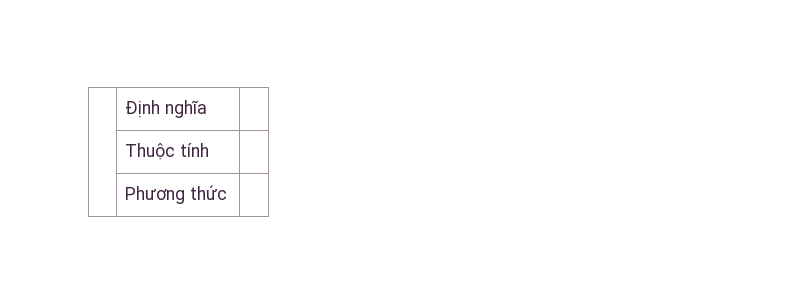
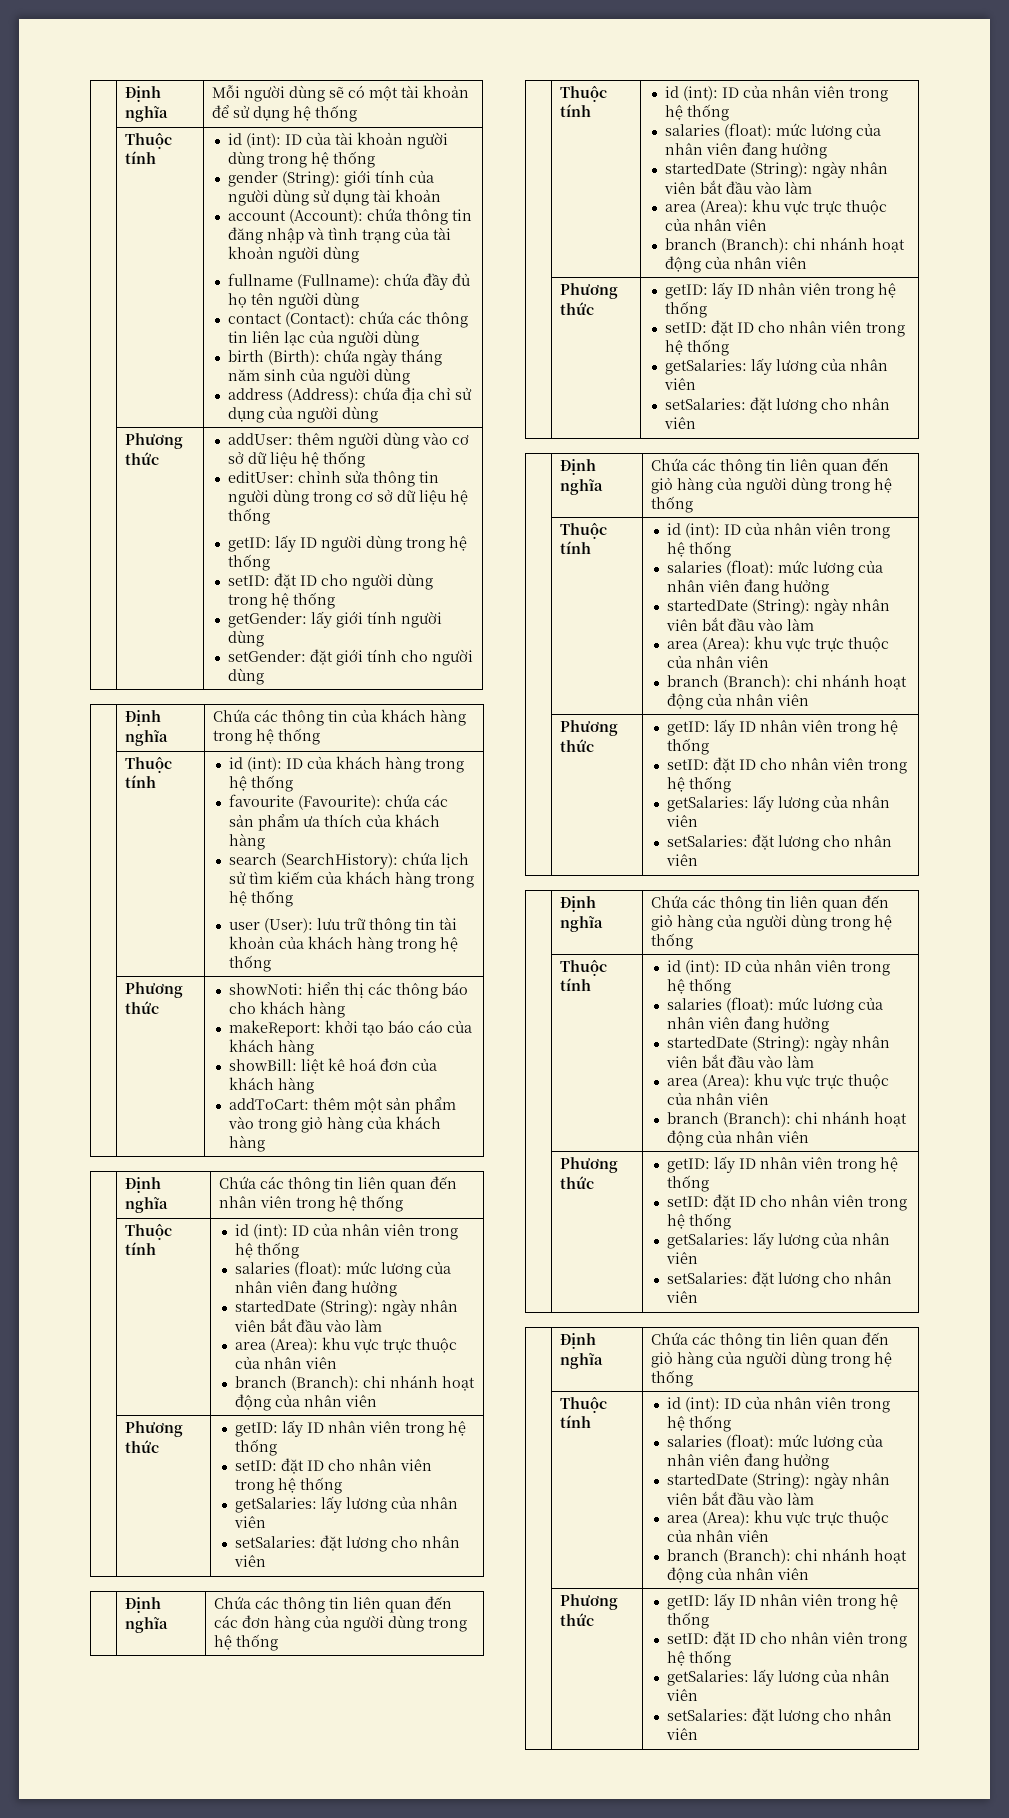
- | Định nghĩa |
- | Thuộc tính |
- | Phương thức |
+ | Định nghĩa | Mỗi người dùng sẽ có một tài khoản để sử dụng hệ thống
+ | Thuộc tính | id (int): ID của tài khoản người dùng trong hệ thống
+ gender (String): giới tính của người dùng sử dụng tài khoản
+ account (Account): chứa thông tin đăng nhập và tình trạng của tài khoản người dùng
+ fullname (Fullname): chứa đầy đủ họ tên người dùng
+ contact (Contact): chứa các thông tin liên lạc của người dùng
+ birth (Birth): chứa ngày tháng năm sinh của người dùng
+ address (Address): chứa địa chỉ sử dụng của người dùng
+ | Phương thức | addUser: thêm người dùng vào cơ sở dữ liệu hệ thống
+ editUser: chỉnh sửa thông tin người dùng trong cơ sở dữ liệu hệ thống
+ getID: lấy ID người dùng trong hệ thống
+ setID: đặt ID cho người dùng trong hệ thống
+ getGender: lấy giới tính người dùng
+ setGender: đặt giới tính cho người dùng
+ | Định nghĩa | Chứa các thông tin của khách hàng trong hệ thống
+ | Thuộc tính | id (int): ID của khách hàng trong hệ thống
+ favourite (Favourite): chứa các sản phẩm ưa thích của khách hàng
+ search (SearchHistory): chứa lịch sử tìm kiếm của khách hàng trong hệ thống
+ user (User): lưu trữ thông tin tài khoản của khách hàng trong hệ thống
+ | Phương thức | showNoti: hiển thị các thông báo cho khách hàng
+ makeReport: khởi tạo báo cáo của khách hàng
+ showBill: liệt kê hoá đơn của khách hàng
+ addToCart: thêm một sản phẩm vào trong giỏ hàng của khách hàng
+ | Định nghĩa | Chứa các thông tin liên quan đến nhân viên trong hệ thống
+ | Thuộc tính | id (int): ID của nhân viên trong hệ thống
+ salaries (float): mức lương của nhân viên đang hưởng
+ startedDate (String): ngày nhân viên bắt đầu vào làm
+ area (Area): khu vực trực thuộc của nhân viên
+ branch (Branch): chi nhánh hoạt động của nhân viên
+ | Phương thức | getID: lấy ID nhân viên trong hệ thống
+ setID: đặt ID cho nhân viên trong hệ thống
+ getSalaries: lấy lương của nhân viên
+ setSalaries: đặt lương cho nhân viên
+ | Định nghĩa | Chứa các thông tin liên quan đến các đơn hàng của người dùng trong hệ thống
+ | Thuộc tính | id (int): ID của nhân viên trong hệ thống
+ salaries (float): mức lương của nhân viên đang hưởng
+ startedDate (String): ngày nhân viên bắt đầu vào làm
+ area (Area): khu vực trực thuộc của nhân viên
+ branch (Branch): chi nhánh hoạt động của nhân viên
+ | Phương thức | getID: lấy ID nhân viên trong hệ thống
+ setID: đặt ID cho nhân viên trong hệ thống
+ getSalaries: lấy lương của nhân viên
+ setSalaries: đặt lương cho nhân viên
+ | Định nghĩa | Chứa các thông tin liên quan đến giỏ hàng của người dùng trong hệ thống
+ | Thuộc tính | id (int): ID của nhân viên trong hệ thống
+ salaries (float): mức lương của nhân viên đang hưởng
+ startedDate (String): ngày nhân viên bắt đầu vào làm
+ area (Area): khu vực trực thuộc của nhân viên
+ branch (Branch): chi nhánh hoạt động của nhân viên
+ | Phương thức | getID: lấy ID nhân viên trong hệ thống
+ setID: đặt ID cho nhân viên trong hệ thống
+ getSalaries: lấy lương của nhân viên
+ setSalaries: đặt lương cho nhân viên
+ | Định nghĩa | Chứa các thông tin liên quan đến giỏ hàng của người dùng trong hệ thống
+ | Thuộc tính | id (int): ID của nhân viên trong hệ thống
+ salaries (float): mức lương của nhân viên đang hưởng
+ startedDate (String): ngày nhân viên bắt đầu vào làm
+ area (Area): khu vực trực thuộc của nhân viên
+ branch (Branch): chi nhánh hoạt động của nhân viên
+ | Phương thức | getID: lấy ID nhân viên trong hệ thống
+ setID: đặt ID cho nhân viên trong hệ thống
+ getSalaries: lấy lương của nhân viên
+ setSalaries: đặt lương cho nhân viên
+ | Định nghĩa | Chứa các thông tin liên quan đến giỏ hàng của người dùng trong hệ thống
+ | Thuộc tính | id (int): ID của nhân viên trong hệ thống
+ salaries (float): mức lương của nhân viên đang hưởng
+ startedDate (String): ngày nhân viên bắt đầu vào làm
+ area (Area): khu vực trực thuộc của nhân viên
+ branch (Branch): chi nhánh hoạt động của nhân viên
+ | Phương thức | getID: lấy ID nhân viên trong hệ thống
+ setID: đặt ID cho nhân viên trong hệ thống
+ getSalaries: lấy lương của nhân viên
+ setSalaries: đặt lương cho nhân viên

